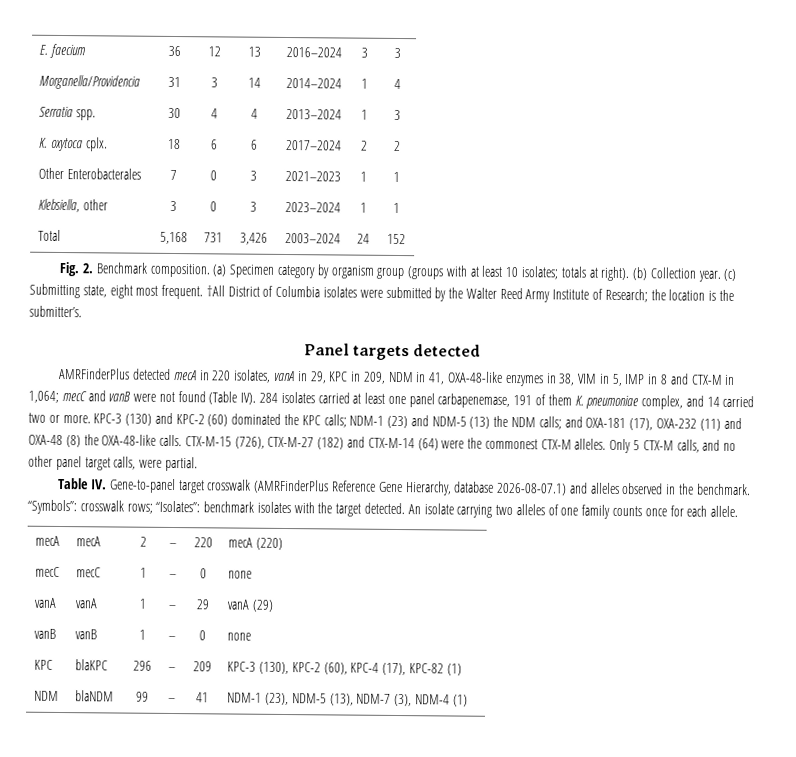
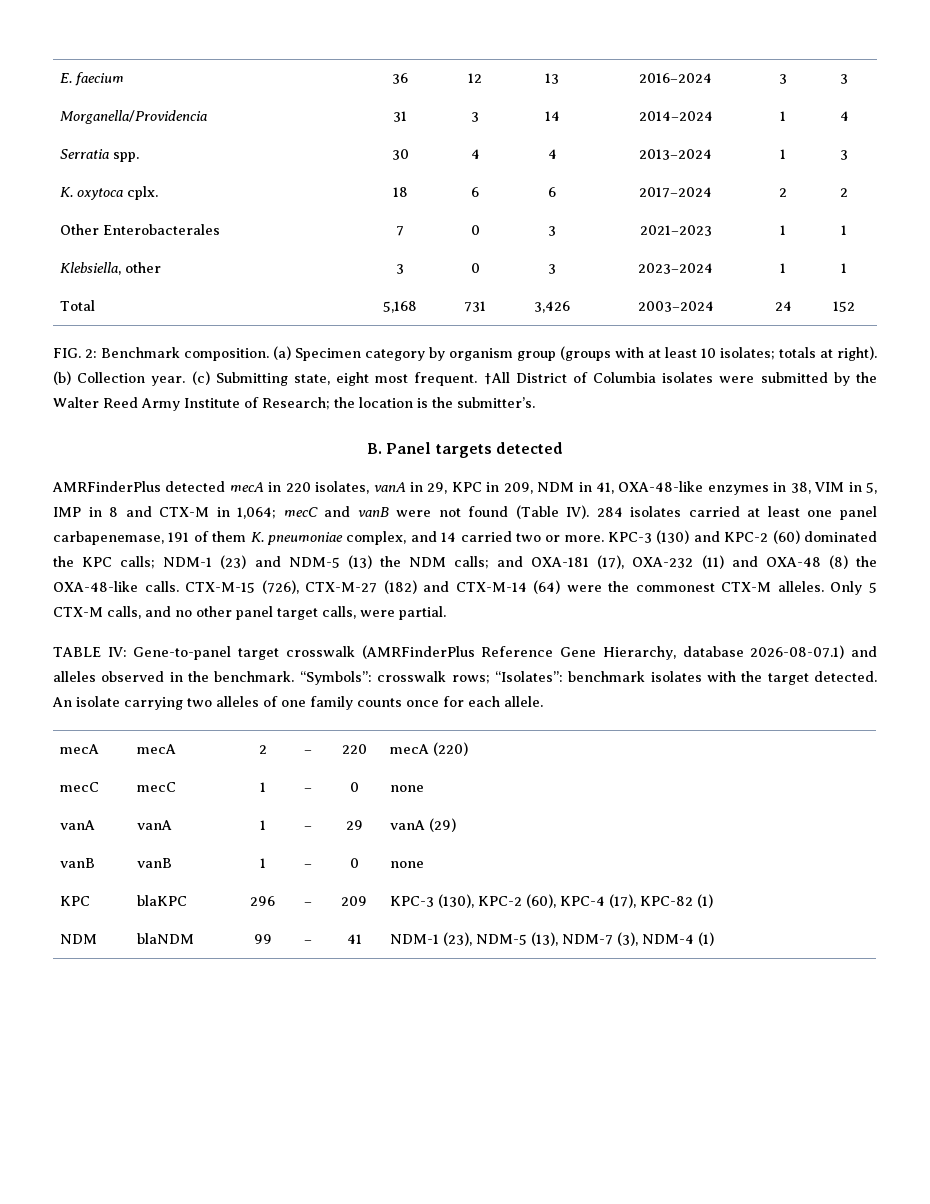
- Fig. 2. Benchmark composition.
+ FIG. 2: Benchmark composition.
- Panel targets detected
+ B. Panel targets detected
- Table IV. Gene-to-panel target crosswalk (AMRFinderPlus Reference Gene Hierarchy, database 2026-08-07.1) and alleles observed in the benchmark.
+ TABLE IV: Gene-to-panel target crosswalk (AMRFinderPlus Reference Gene Hierarchy, database 2026-08-07.1) and alleles observed in the benchmark.

